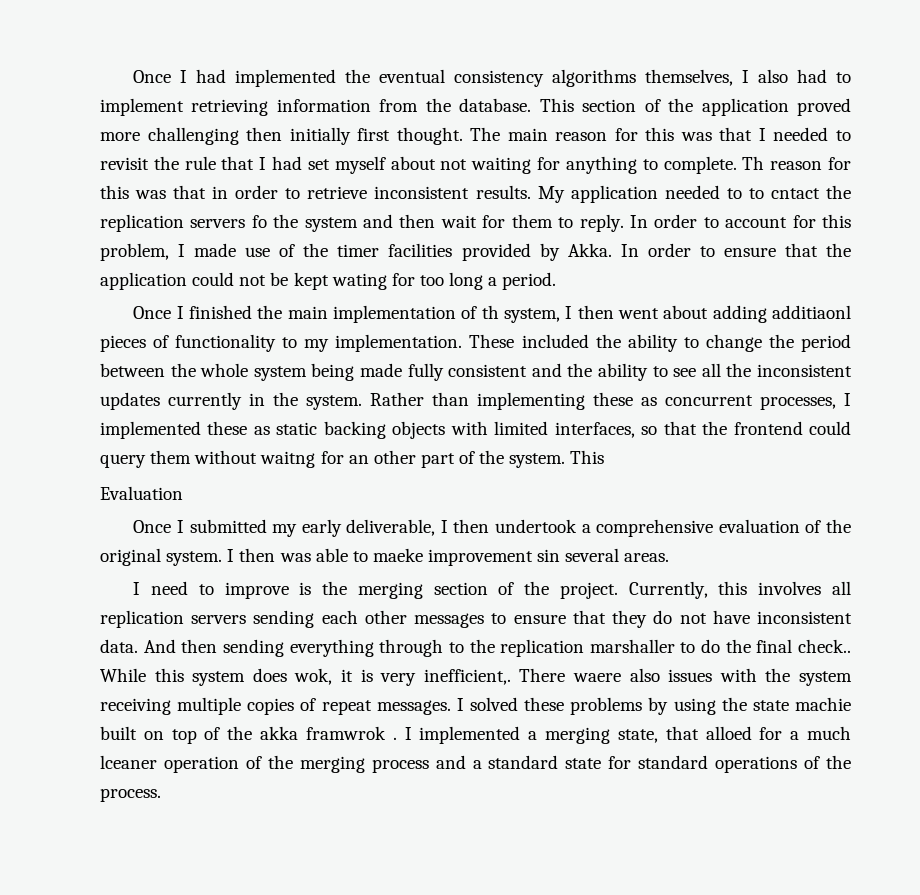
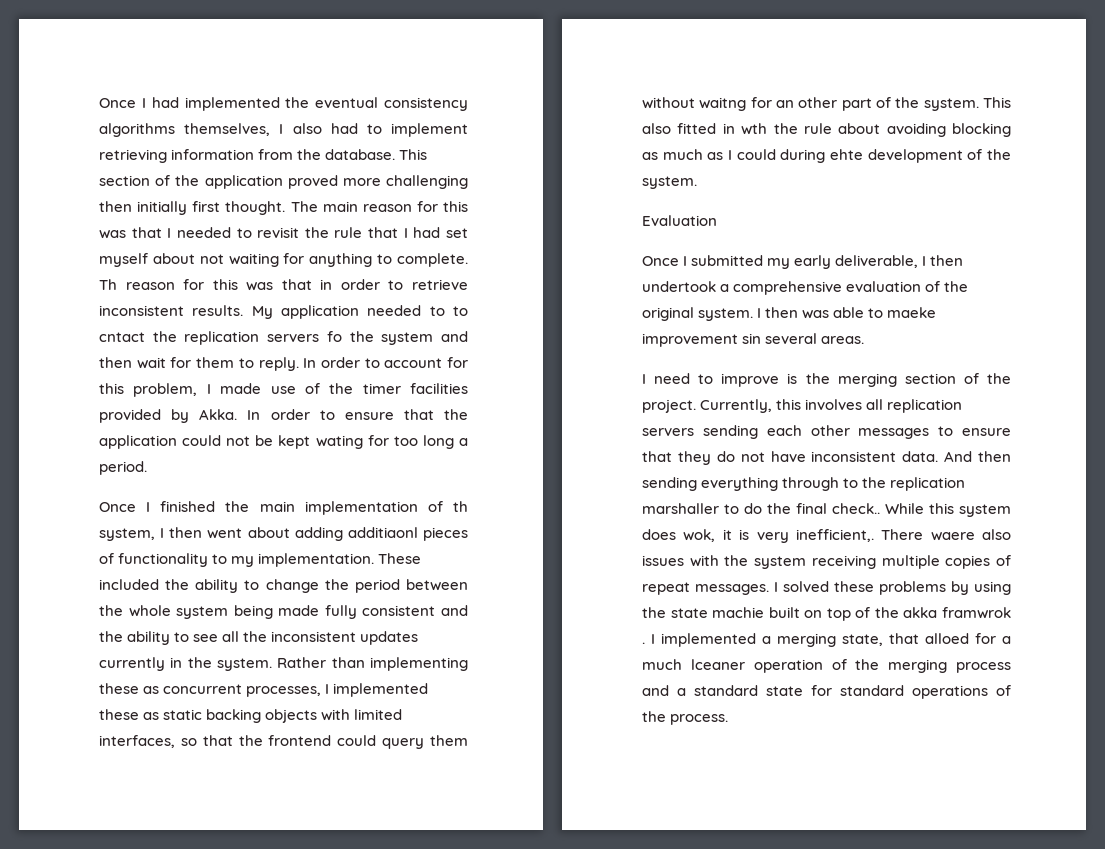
- Rather than implementing these as concurrent processes, I implemented these as static backing objects with limited interfaces, so that the frontend could query them without waitng for an other part of the system. This
+ Rather than implementing these as concurrent processes, I implemented these as static backing objects with limited interfaces, so that the frontend could query them without waitng for an other part of the system. This also fitted in wth the rule about avoiding blocking as much as I could during ehte development of the system.

